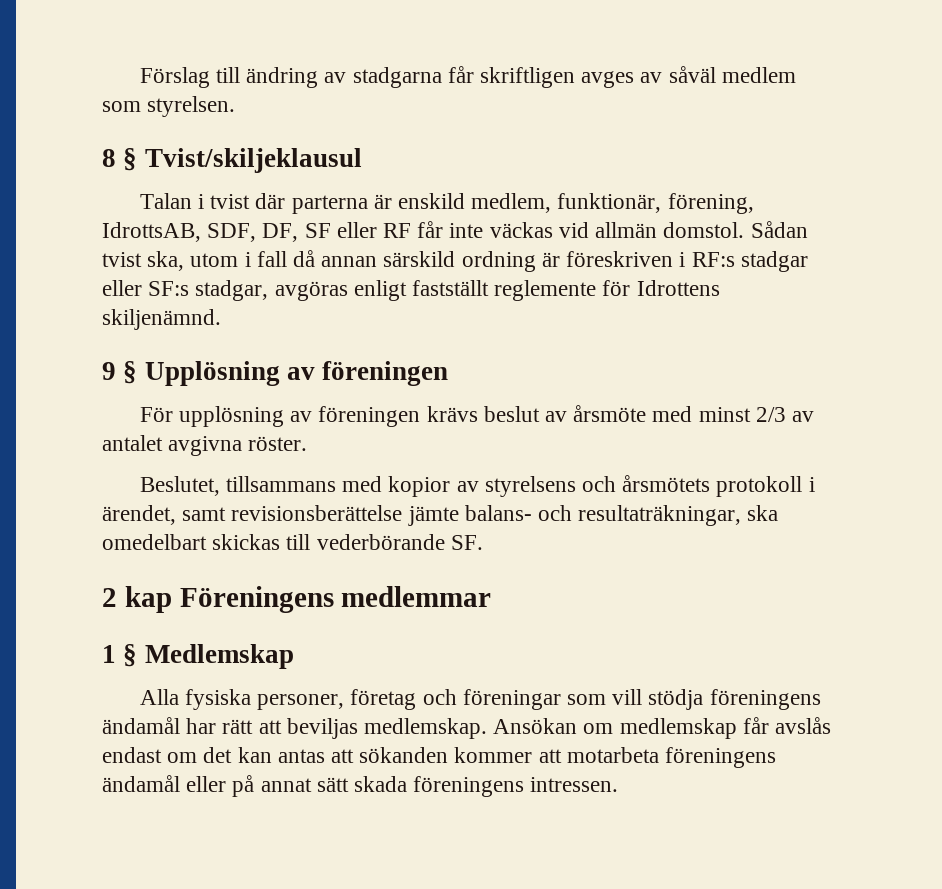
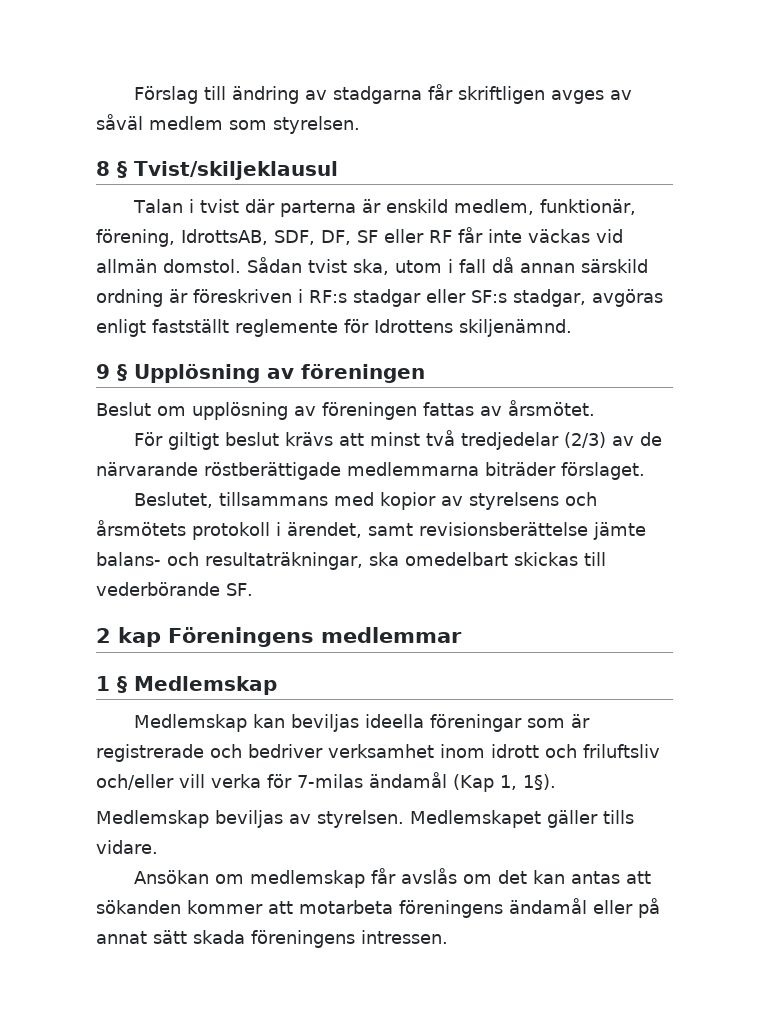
- För upplösning av föreningen krävs beslut av årsmöte med minst 2/3 av antalet avgivna röster.
+ Beslut om upplösning av föreningen fattas av årsmötet.
+ För giltigt beslut krävs att minst två tredjedelar (2/3) av de närvarande röstberättigade medlemmarna biträder förslaget.
- Alla fysiska personer, företag och föreningar som vill stödja föreningens ändamål har rätt att beviljas medlemskap. Ansökan om medlemskap får avslås endast om det kan antas att sökanden kommer att motarbeta föreningens ändamål eller på annat sätt skada föreningens intressen.
+ Medlemskap kan beviljas ideella föreningar som är registrerade och bedriver verksamhet inom idrott och friluftsliv och/eller vill verka för 7-milas ändamål (Kap 1, 1§).
+ Medlemskap beviljas av styrelsen. Medlemskapet gäller tills vidare.
+ Ansökan om medlemskap får avslås om det kan antas att sökanden kommer att motarbeta föreningens ändamål eller på annat sätt skada föreningens intressen.

